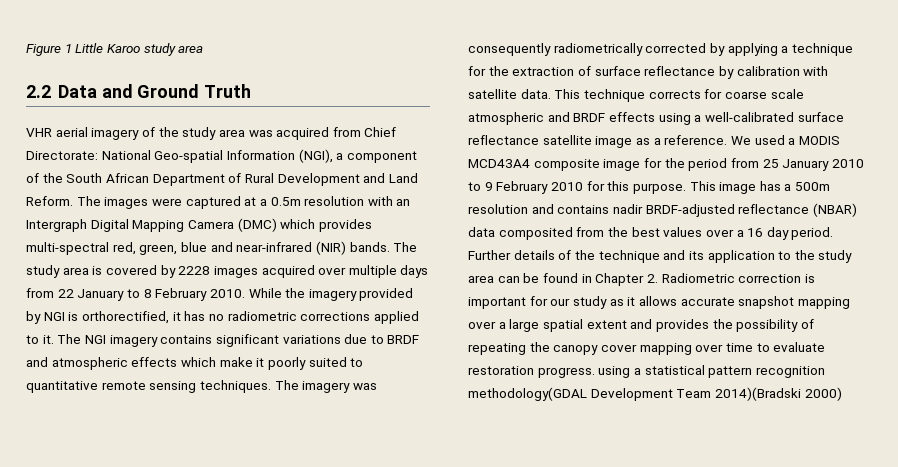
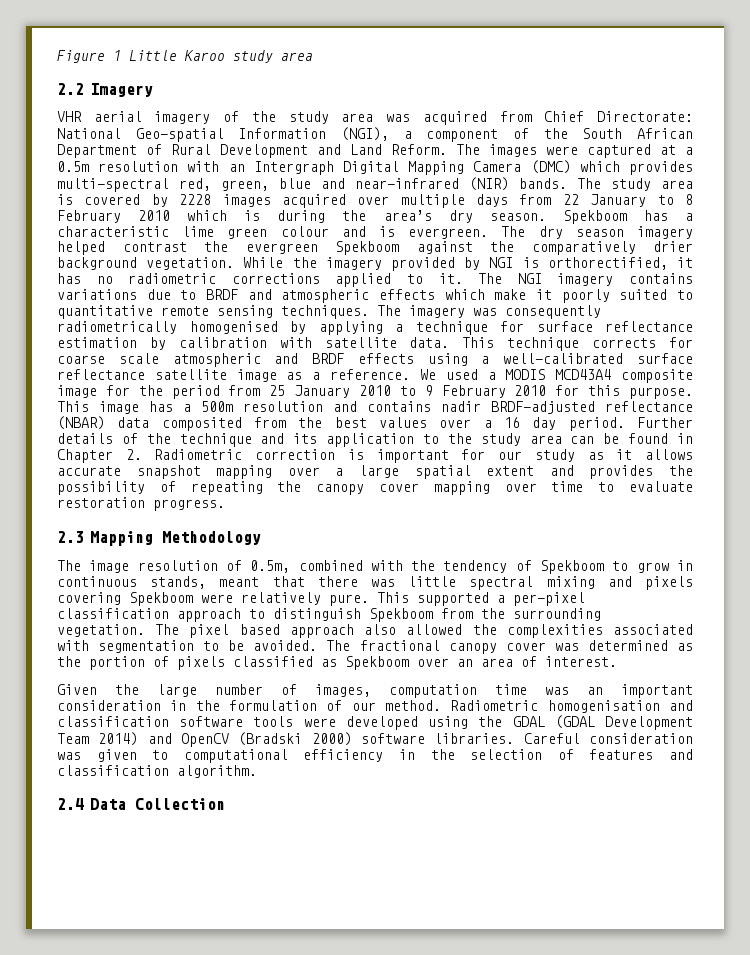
- 2.2 Data and Ground Truth
+ 2.2 Imagery
- The study area is covered by 2228 images acquired over multiple days from 22 January to 8 February 2010.
+ The study area is covered by 2228 images acquired over multiple days from 22 January to 8 February 2010 which is during the area’s dry season. Spekboom has a characteristic lime green colour and is evergreen. The dry season imagery helped contrast the evergreen Spekboom against the comparatively drier background vegetation.
- The NGI imagery contains significant variations due to BRDF and atmospheric effects which make it poorly suited to quantitative remote sensing techniques.
+ The NGI imagery contains variations due to BRDF and atmospheric effects which make it poorly suited to quantitative remote sensing techniques.
- The imagery was consequently radiometrically corrected by applying a technique for the extraction of surface reflectance by calibration with satellite data.
+ The imagery was consequently radiometrically homogenised by applying a technique for surface reflectance estimation by calibration with satellite data.
- Further details of the technique and its application to the study area can be found in Chapter 2. Radiometric correction is important for our study as it allows accurate snapshot mapping over a large spatial extent and provides the possibility of repeating the canopy cover mapping over time to evaluate restoration progress. using a statistical pattern recognition methodology(GDAL Development Team 2014)(Bradski 2000)
+ Further details of the technique and its application to the study area can be found in Chapter 2. Radiometric correction is important for our study as it allows accurate snapshot mapping over a large spatial extent and provides the possibility of repeating the canopy cover mapping over time to evaluate restoration progress.
+ 2.3 Mapping Methodology
+ The image resolution of 0.5m, combined with the tendency of Spekboom to grow in continuous stands, meant that there was little spectral mixing and pixels covering Spekboom were relatively pure. This supported a per-pixel classification approach to distinguish Spekboom from the surrounding vegetation. The pixel based approach also allowed the complexities associated with segmentation to be avoided. The fractional canopy cover was determined as the portion of pixels classified as Spekboom over an area of interest.
+ Given the large number of images, computation time was an important consideration in the formulation of our method. Radiometric homogenisation and classification software tools were developed using the GDAL (GDAL Development Team 2014) and OpenCV (Bradski 2000) software libraries. Careful consideration was given to computational efficiency in the selection of features and classification algorithm.
+ 2.4 Data Collection

